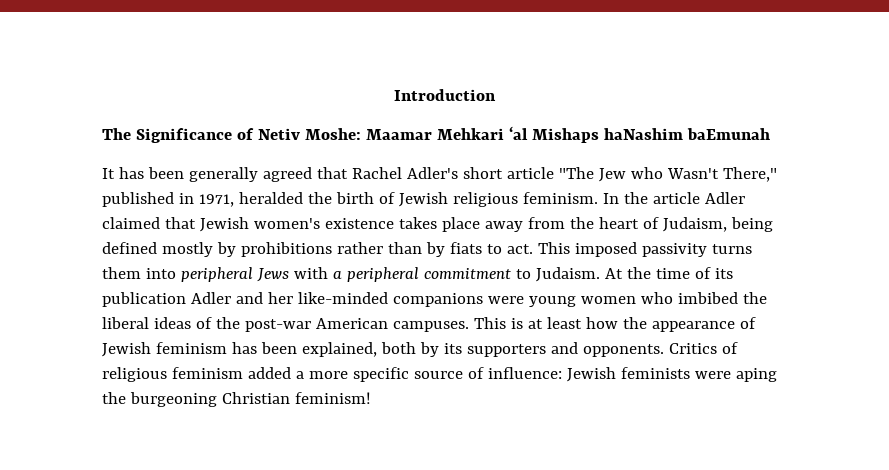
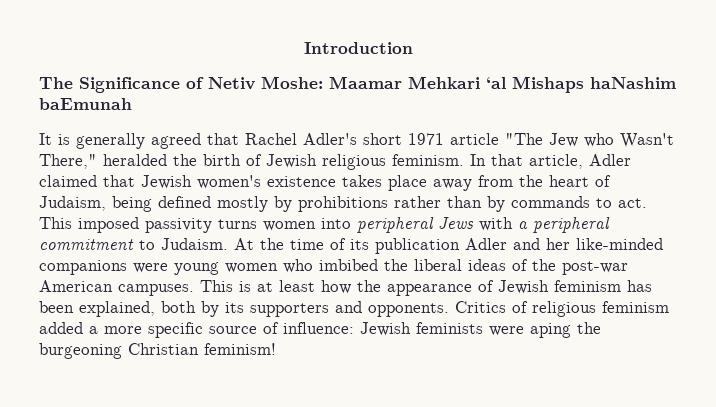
- It has been generally agreed that Rachel Adler's short article "The Jew who Wasn't There," published in 1971, heralded the birth of Jewish religious feminism.
+ It is generally agreed that Rachel Adler's short 1971 article "The Jew who Wasn't There," heralded the birth of Jewish religious feminism.
- In the article Adler claimed that Jewish women's existence takes place away from the heart of Judaism, being defined mostly by prohibitions rather than by fiats to act.
+ In that article, Adler claimed that Jewish women's existence takes place away from the heart of Judaism, being defined mostly by prohibitions rather than by commands to act.
- This imposed passivity turns them into peripheral Jews with a peripheral commitment to Judaism.
+ This imposed passivity turns women into peripheral Jews with a peripheral commitment to Judaism.

